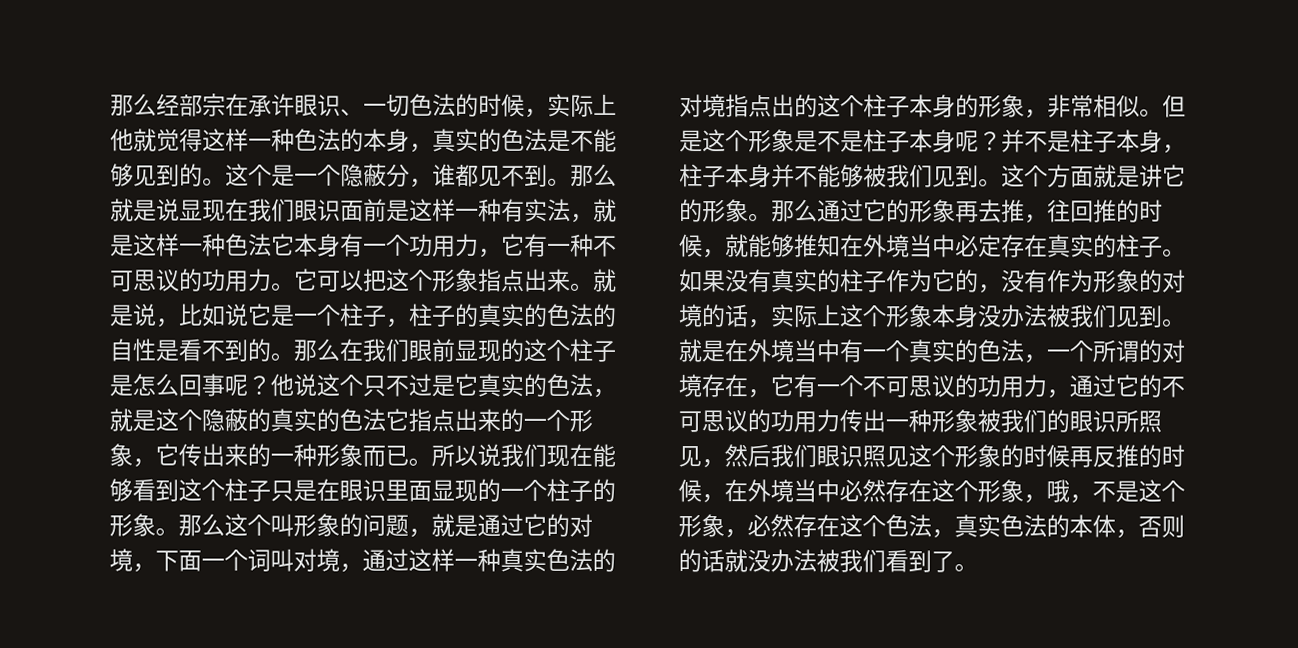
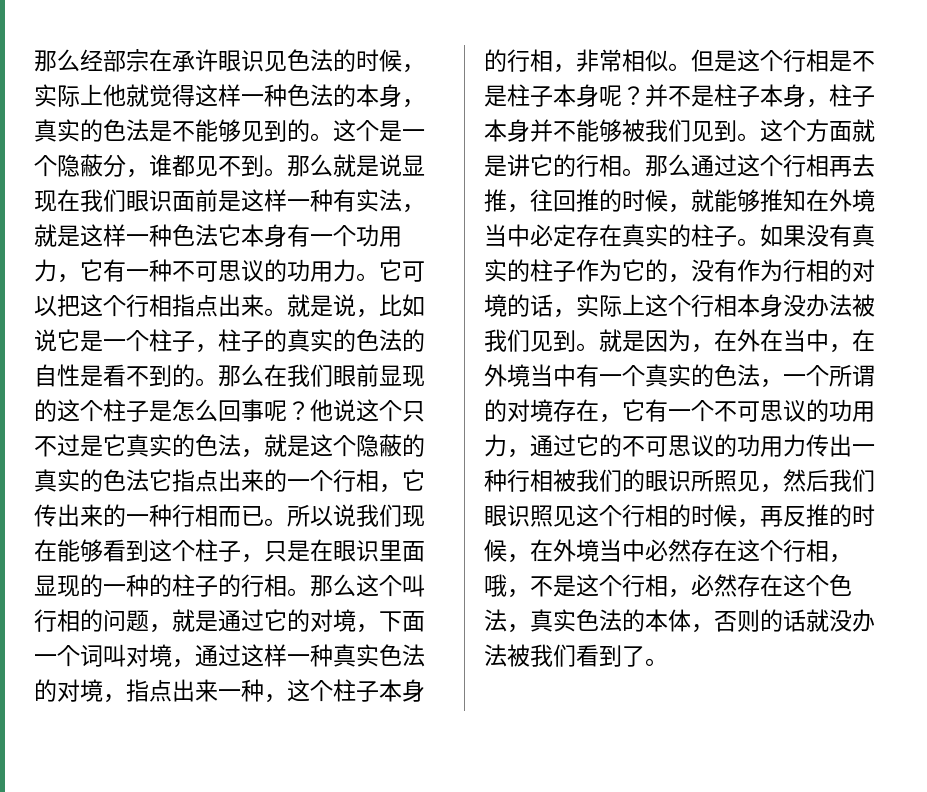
- 那么经部宗在承许眼识、一切色法的时候，实际上他就觉得这样一种色法的本身，真实的色法是不能够见到的。
+ 那么经部宗在承许眼识见色法的时候，实际上他就觉得这样一种色法的本身，真实的色法是不能够见到的。
- 它可以把这个形象指点出来。
+ 它可以把这个行相指点出来。
- 他说这个只不过是它真实的色法，就是这个隐蔽的真实的色法它指点出来的一个形象，它传出来的一种形象而已。
+ 他说这个只不过是它真实的色法，就是这个隐蔽的真实的色法它指点出来的一个行相，它传出来的一种行相而已。
- 所以说我们现在能够看到这个柱子只是在眼识里面显现的一个柱子的形象。
+ 所以说我们现在能够看到这个柱子，只是在眼识里面显现的一种的柱子的行相。
- 那么这个叫形象的问题，就是通过它的对境，下面一个词叫对境，通过这样一种真实色法的对境指点出的这个柱子本身的形象，非常相似。
+ 那么这个叫行相的问题，就是通过它的对境，下面一个词叫对境，通过这样一种真实色法的对境，指点出来一种，这个柱子本身的行相，非常相似。
- 但是这个形象是不是柱子本身呢？
+ 但是这个行相是不是柱子本身呢？
- 这个方面就是讲它的形象。
+ 这个方面就是讲它的行相。
- 那么通过它的形象再去推，往回推的时候，就能够推知在外境当中必定存在真实的柱子。
+ 那么通过这个行相再去推，往回推的时候，就能够推知在外境当中必定存在真实的柱子。
- 如果没有真实的柱子作为它的，没有作为形象的对境的话，实际上这个形象本身没办法被我们见到。
+ 如果没有真实的柱子作为它的，没有作为行相的对境的话，实际上这个行相本身没办法被我们见到。
- 就是在外境当中有一个真实的色法，一个所谓的对境存在，它有一个不可思议的功用力，通过它的不可思议的功用力传出一种形象被我们的眼识所照见，然后我们眼识照见这个形象的时候再反推的时候，在外境当中必然存在这个形象，哦，不是这个形象，必然存在这个色法，真实色法的本体，否则的话就没办法被我们看到了。
+ 就是因为，在外在当中，在外境当中有一个真实的色法，一个所谓的对境存在，它有一个不可思议的功用力，通过它的不可思议的功用力传出一种行相被我们的眼识所照见，然后我们眼识照见这个行相的时候，再反推的时候，在外境当中必然存在这个行相，哦，不是这个行相，必然存在这个色法，真实色法的本体，否则的话就没办法被我们看到了。

